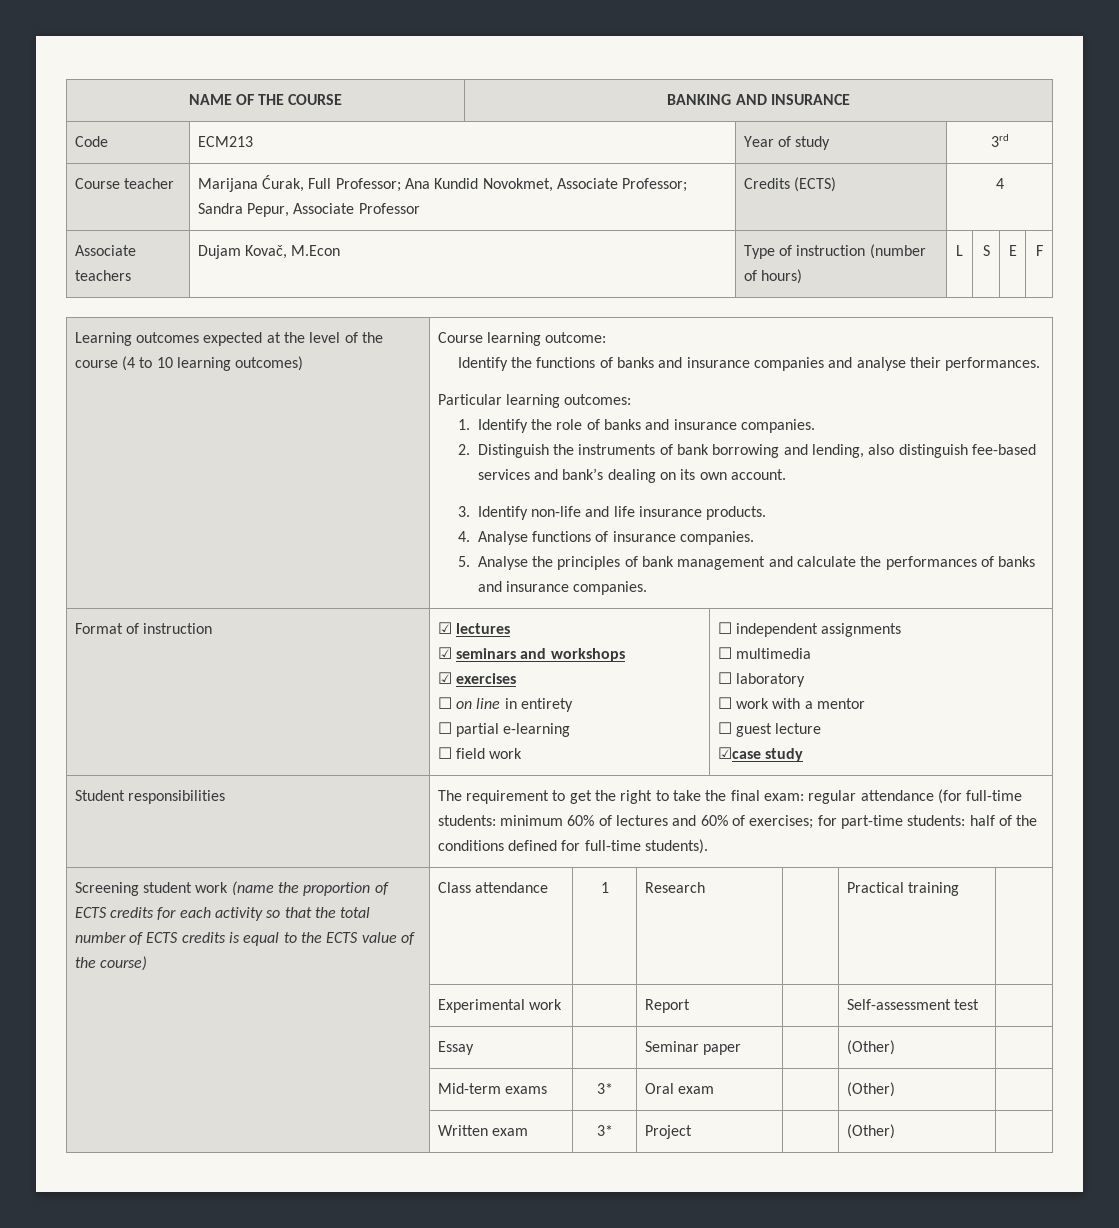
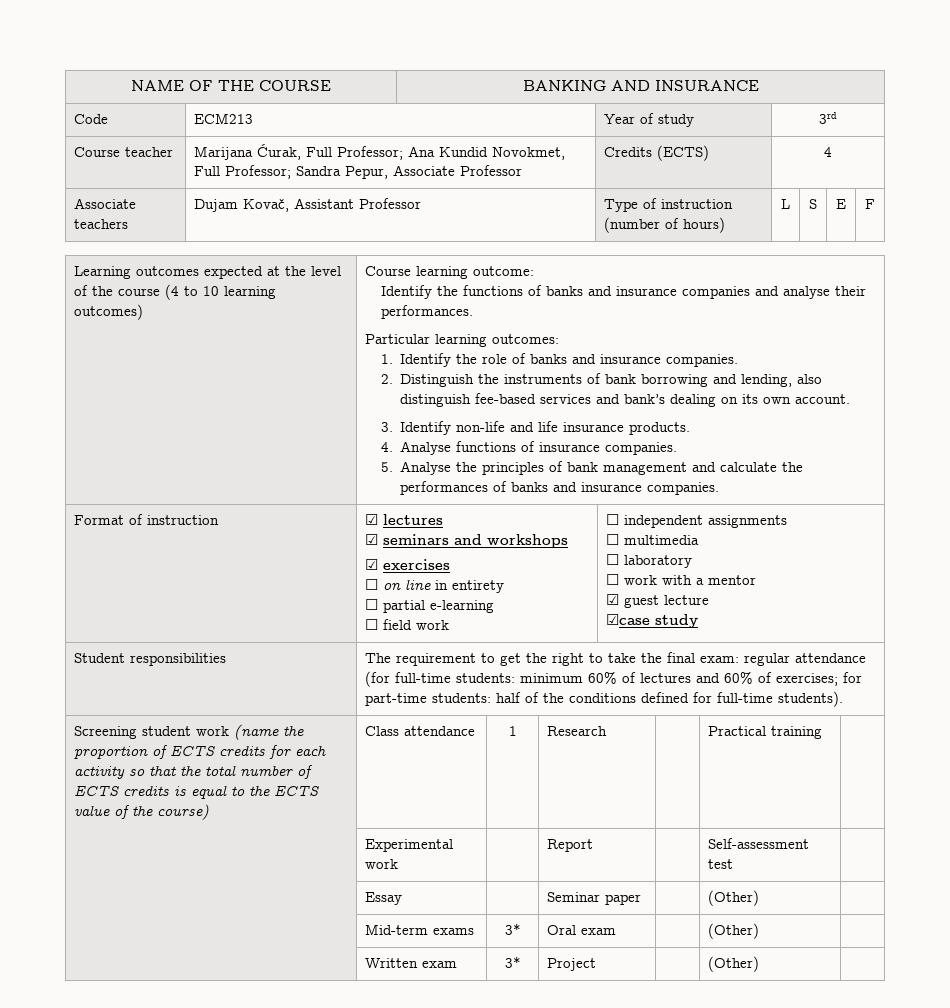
- Course teacher | Marijana Ćurak, Full Professor; Ana Kundid Novokmet, Associate Professor; Sandra Pepur, Associate Professor | Credits (ECTS) | 4
+ Course teacher | Marijana Ćurak, Full Professor; Ana Kundid Novokmet, Full Professor; Sandra Pepur, Associate Professor | Credits (ECTS) | 4
- Associate teachers | Dujam Kovač, M.Econ | Type of instruction (number of hours) | L | S | E | F
+ Associate teachers | Dujam Kovač, Assistant Professor | Type of instruction (number of hours) | L | S | E | F
  Format of instruction | ☑ lectures
  ☑ seminars and workshops
  ☑ exercises
  ☐ on line in entirety
  ☐ partial e-learning
  ☐ field work | ☐ independent assignments
  ☐ multimedia
  ☐ laboratory
  ☐ work with a mentor
- ☐ guest lecture
+ ☑ guest lecture

